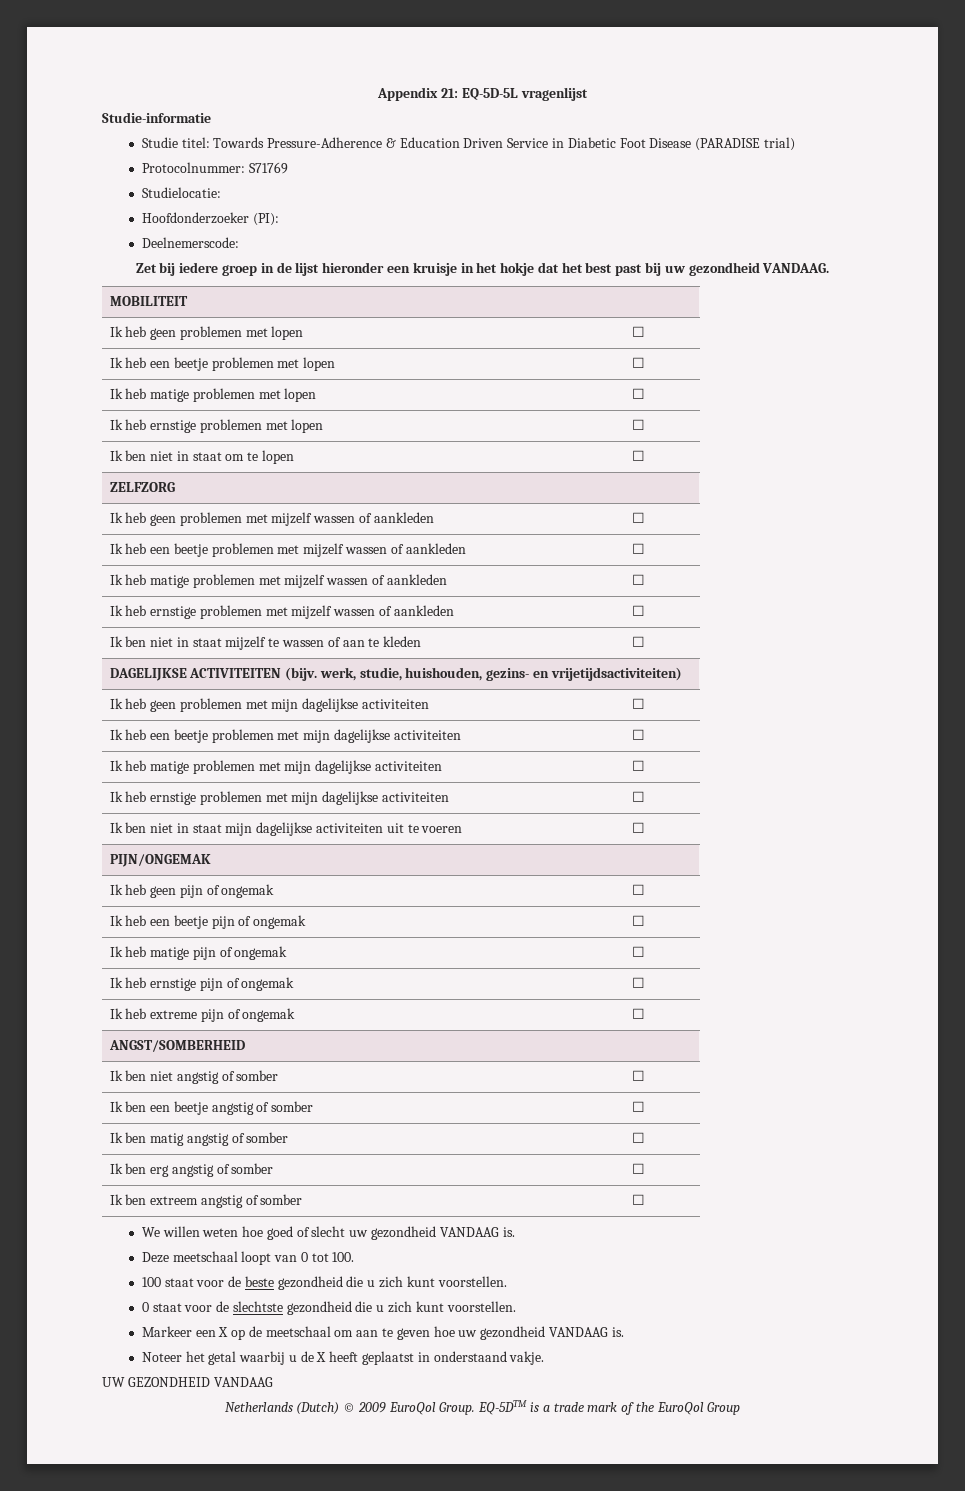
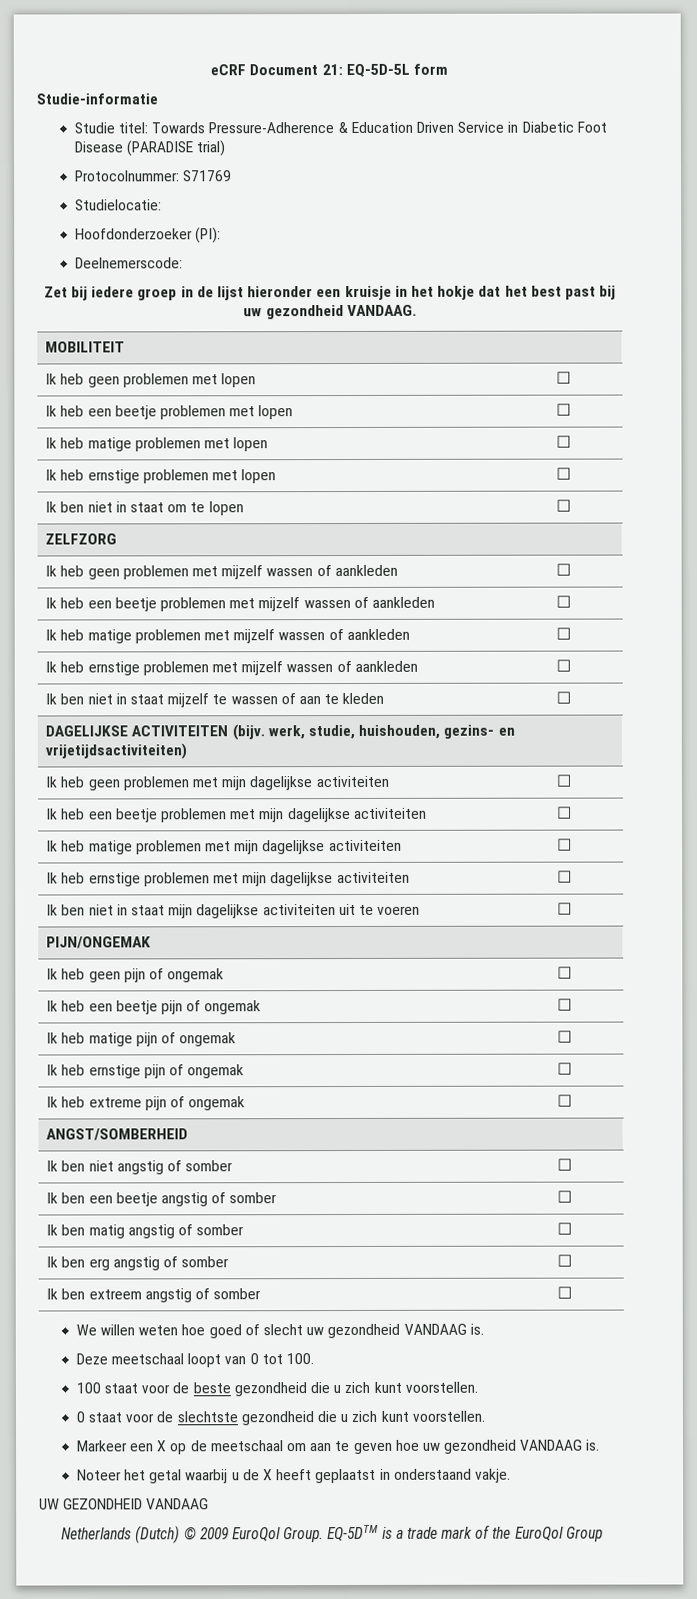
- Appendix 21: EQ-5D-5L vragenlijst
+ eCRF Document 21: EQ-5D-5L form

